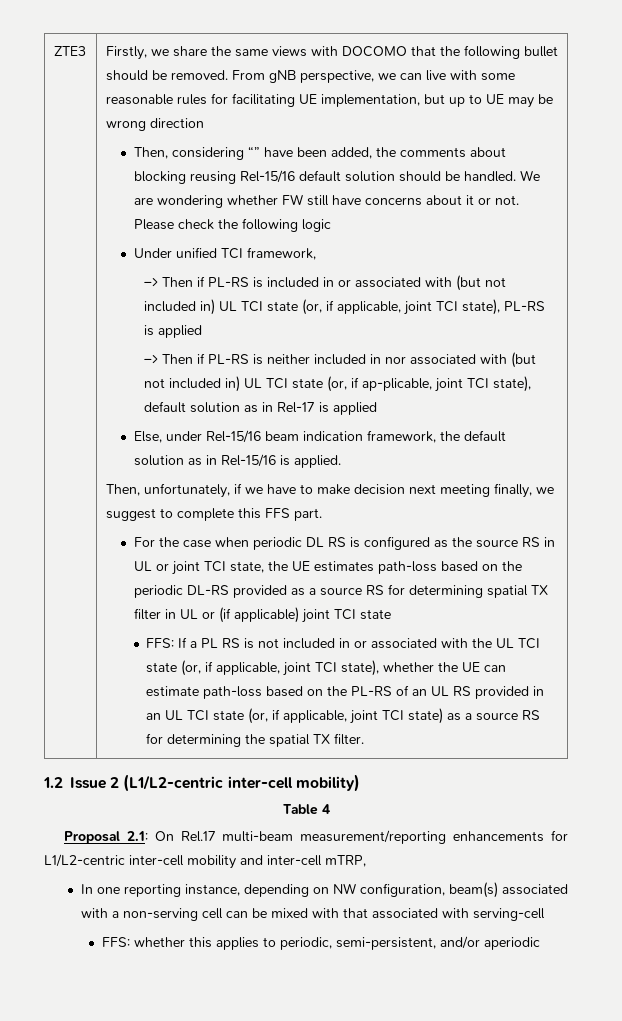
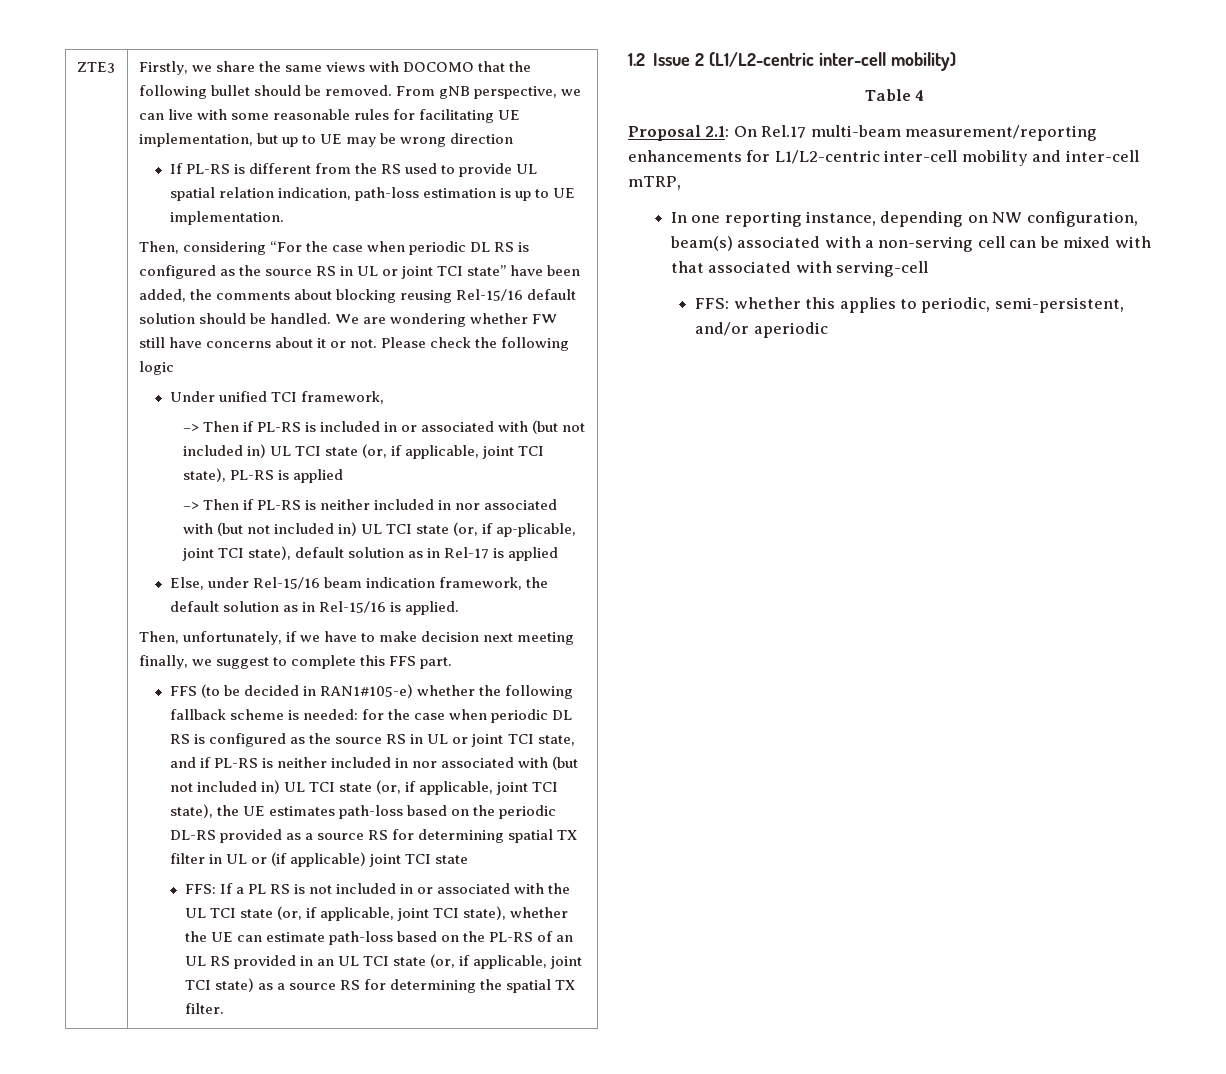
- Then, considering “” have been added, the comments about blocking reusing Rel-15/16 default solution should be handled.
+ If PL-RS is different from the RS used to provide UL spatial relation indication, path-loss estimation is up to UE implementation.
+ Then, considering “For the case when periodic DL RS is configured as the source RS in UL or joint TCI state” have been added, the comments about blocking reusing Rel-15/16 default solution should be handled.
- For the case when periodic DL RS is configured as the source RS in UL or joint TCI state, the UE estimates path-loss based on the periodic DL-RS provided as a source RS for determining spatial TX filter in UL or (if applicable) joint TCI state
+ FFS (to be decided in RAN1#105-e) whether the following fallback scheme is needed: for the case when periodic DL RS is configured as the source RS in UL or joint TCI state, and if PL-RS is neither included in nor associated with (but not included in) UL TCI state (or, if applicable, joint TCI state), the UE estimates path-loss based on the periodic DL-RS provided as a source RS for determining spatial TX filter in UL or (if applicable) joint TCI state

